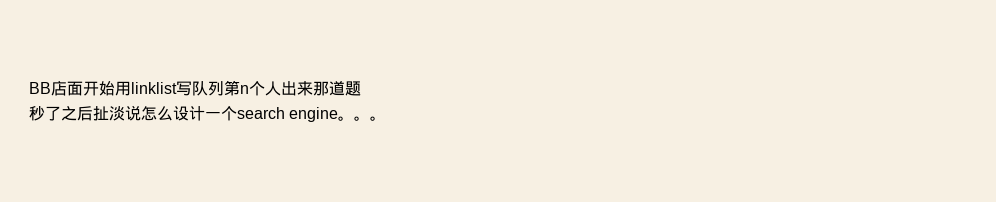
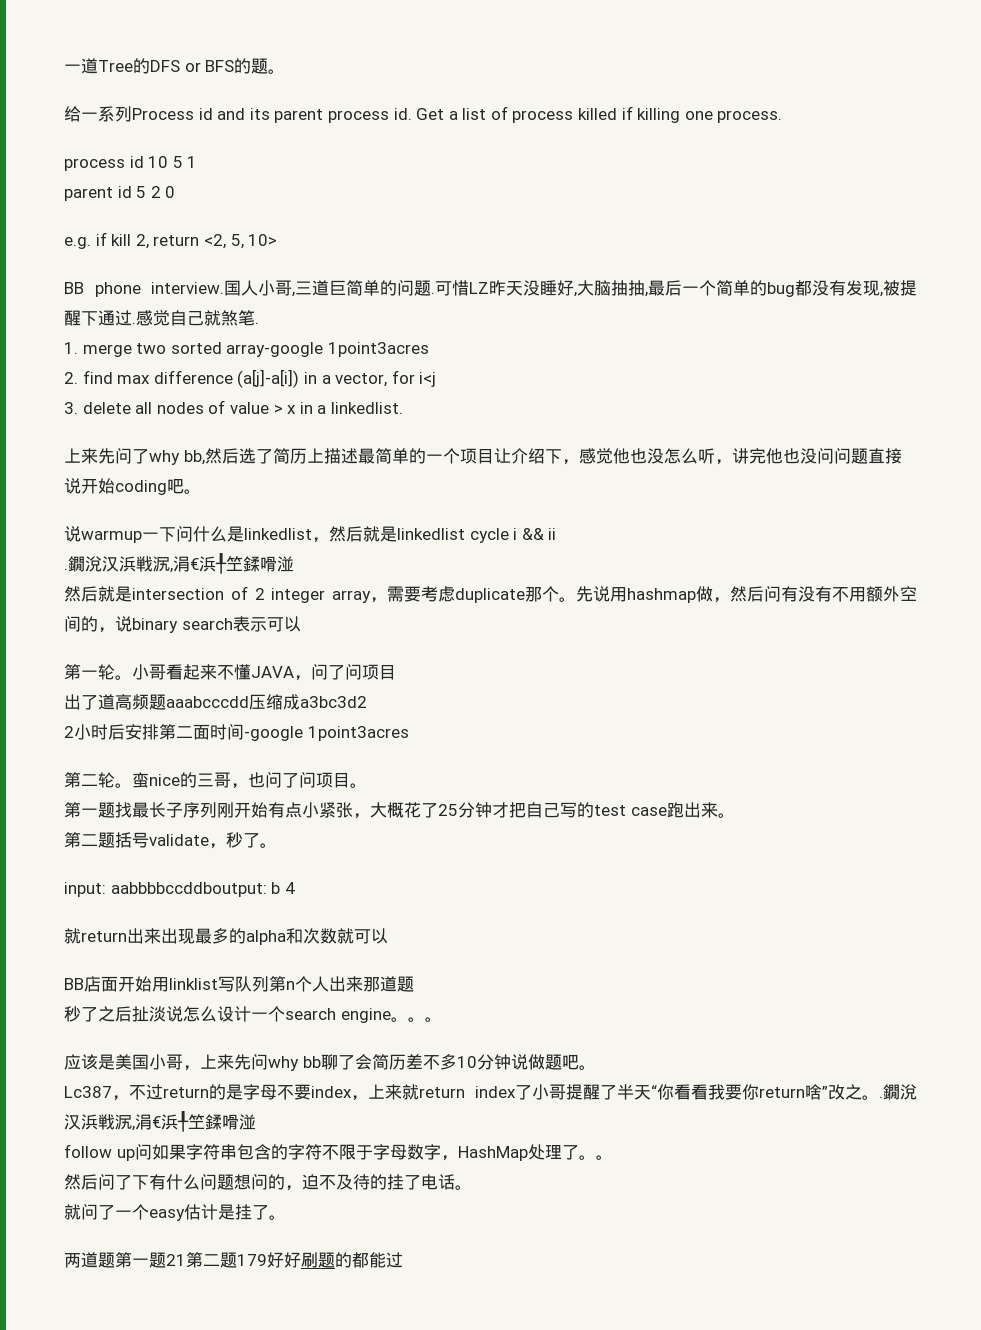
+ 一道Tree的DFS or BFS的题。
+ 给一系列Process id and its parent process id. Get a list of process killed if killing one process.
+ process id 10 5 1
+ parent id 5 2 0
+ e.g. if kill 2, return <2, 5, 10>
+ BB phone interview.国人小哥,三道巨简单的问题.可惜LZ昨天没睡好,大脑抽抽,最后一个简单的bug都没有发现,被提醒下通过.感觉自己就煞笔.
+ 1. merge two sorted array-google 1point3acres
+ 2. find max difference (a[j]-a[i]) in a vector, for i<j
+ 3. delete all nodes of value > x in a linkedlist.
+ 上来先问了why bb,然后选了简历上描述最简单的一个项目让介绍下，感觉他也没怎么听，讲完他也没问问题直接说开始coding吧。
+ 说warmup一下问什么是linkedlist，然后就是linkedlist cycle i && ii
+ .鐗涗汉浜戦泦,涓€浜╀笁鍒嗗湴
+ 然后就是intersection of 2 integer array，需要考虑duplicate那个。先说用hashmap做，然后问有没有不用额外空间的，说binary search表示可以
+ 第一轮。小哥看起来不懂JAVA，问了问项目
+ 出了道高频题aaabcccdd压缩成a3bc3d2
+ 2小时后安排第二面时间-google 1point3acres
+ 第二轮。蛮nice的三哥，也问了问项目。
+ 第一题找最长子序列刚开始有点小紧张，大概花了25分钟才把自己写的test case跑出来。
+ 第二题括号validate，秒了。
+ input: aabbbbccddboutput: b 4
+ 就return出来出现最多的alpha和次数就可以
+ 应该是美国小哥，上来先问why bb聊了会简历差不多10分钟说做题吧。
+ Lc387，不过return的是字母不要index，上来就return index了小哥提醒了半天“你看看我要你return啥”改之。.鐗涗汉浜戦泦,涓€浜╀笁鍒嗗湴
+ follow up问如果字符串包含的字符不限于字母数字，HashMap处理了。。
+ 然后问了下有什么问题想问的，迫不及待的挂了电话。
+ 就问了一个easy估计是挂了。
+ 两道题第一题21第二题179好好刷题的都能过

